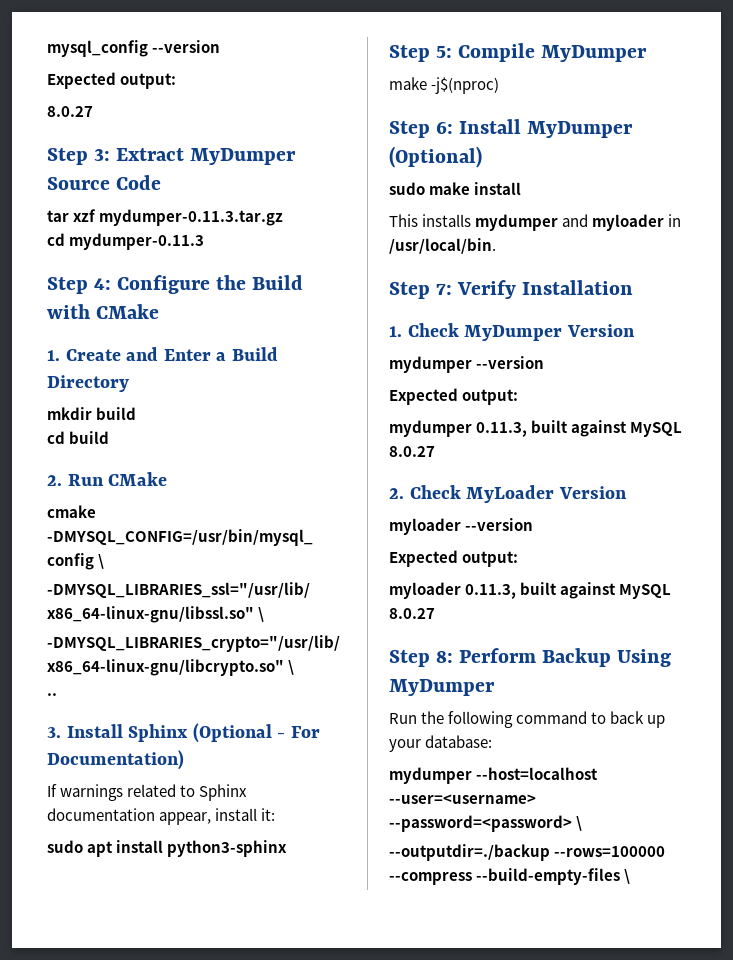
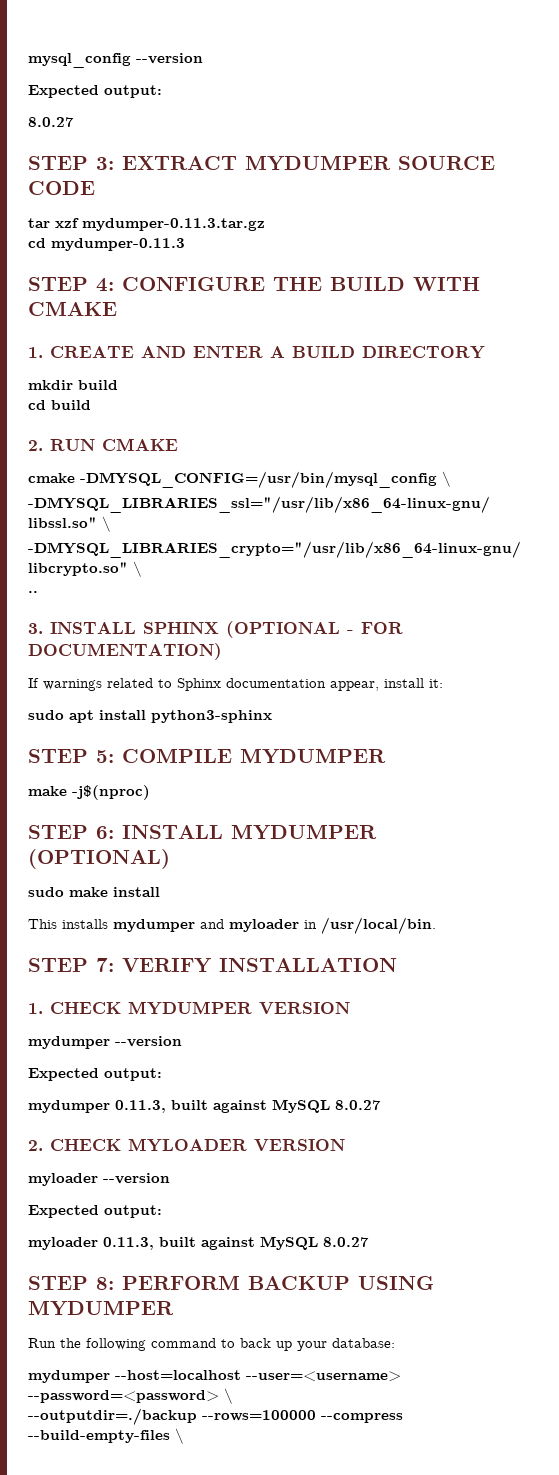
- Step 3: Extract MyDumper Source Code
+ STEP 3: EXTRACT MYDUMPER SOURCE CODE
- Step 4: Configure the Build with CMake
- 1. Create and Enter a Build Directory
+ STEP 4: CONFIGURE THE BUILD WITH CMAKE
+ 1. CREATE AND ENTER A BUILD DIRECTORY
- 2. Run CMake
+ 2. RUN CMAKE
- 3. Install Sphinx (Optional - For Documentation)
+ 3. INSTALL SPHINX (OPTIONAL - FOR DOCUMENTATION)
- Step 5: Compile MyDumper
+ STEP 5: COMPILE MYDUMPER
  make -j$(nproc)
- Step 6: Install MyDumper (Optional)
+ STEP 6: INSTALL MYDUMPER (OPTIONAL)
- Step 7: Verify Installation
- 1. Check MyDumper Version
+ STEP 7: VERIFY INSTALLATION
+ 1. CHECK MYDUMPER VERSION
- 2. Check MyLoader Version
+ 2. CHECK MYLOADER VERSION
- Step 8: Perform Backup Using MyDumper
+ STEP 8: PERFORM BACKUP USING MYDUMPER

